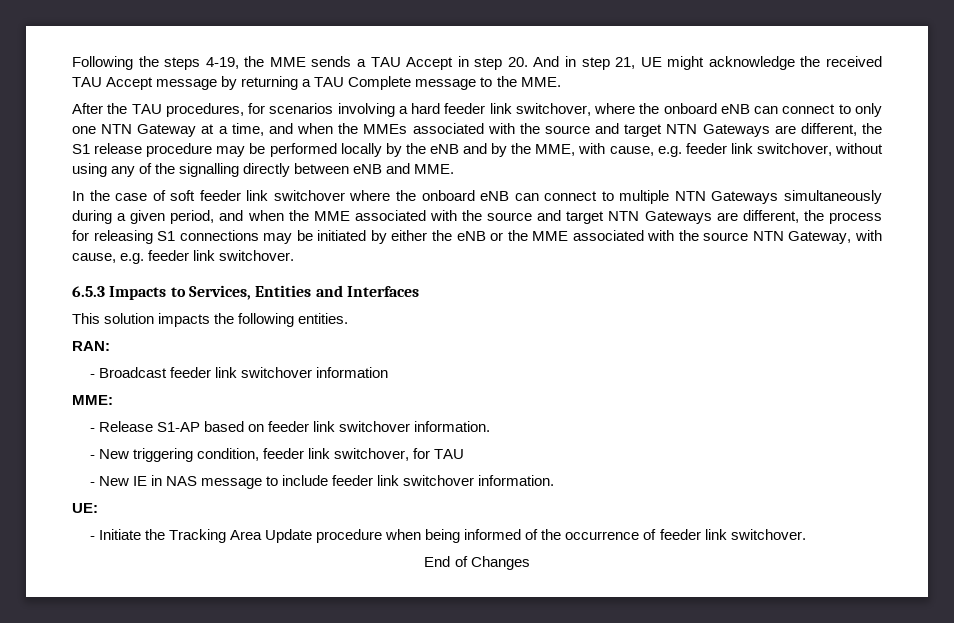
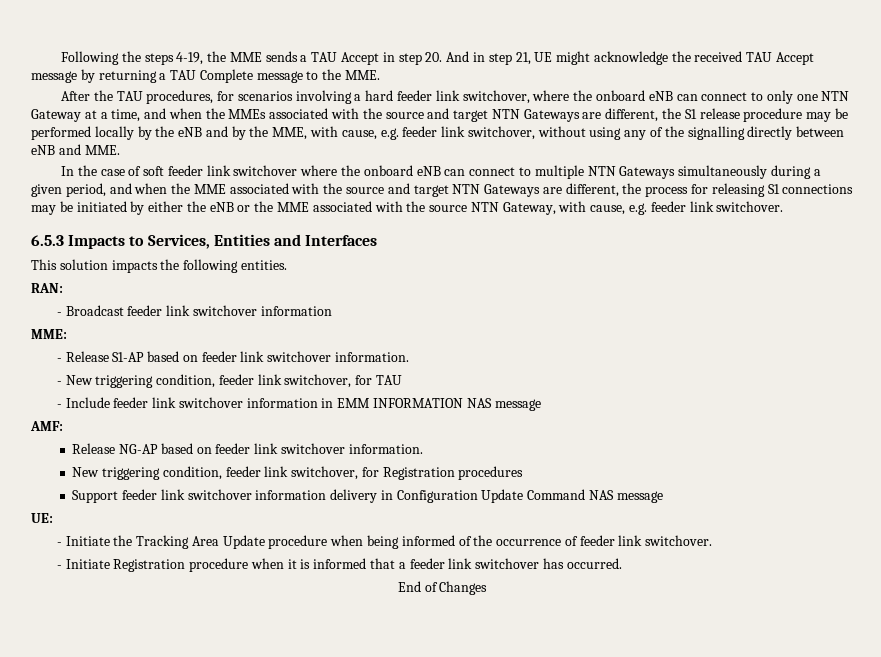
- - New IE in NAS message to include feeder link switchover information.
+ - Include feeder link switchover information in EMM INFORMATION NAS message
+ AMF:
+ Release NG-AP based on feeder link switchover information.
+ New triggering condition, feeder link switchover, for Registration procedures
+ Support feeder link switchover information delivery in Configuration Update Command NAS message
+ - Initiate Registration procedure when it is informed that a feeder link switchover has occurred.

